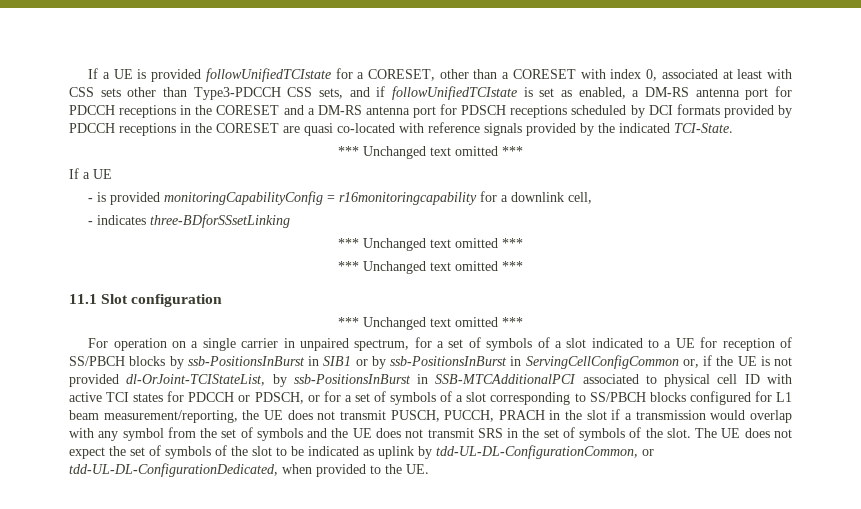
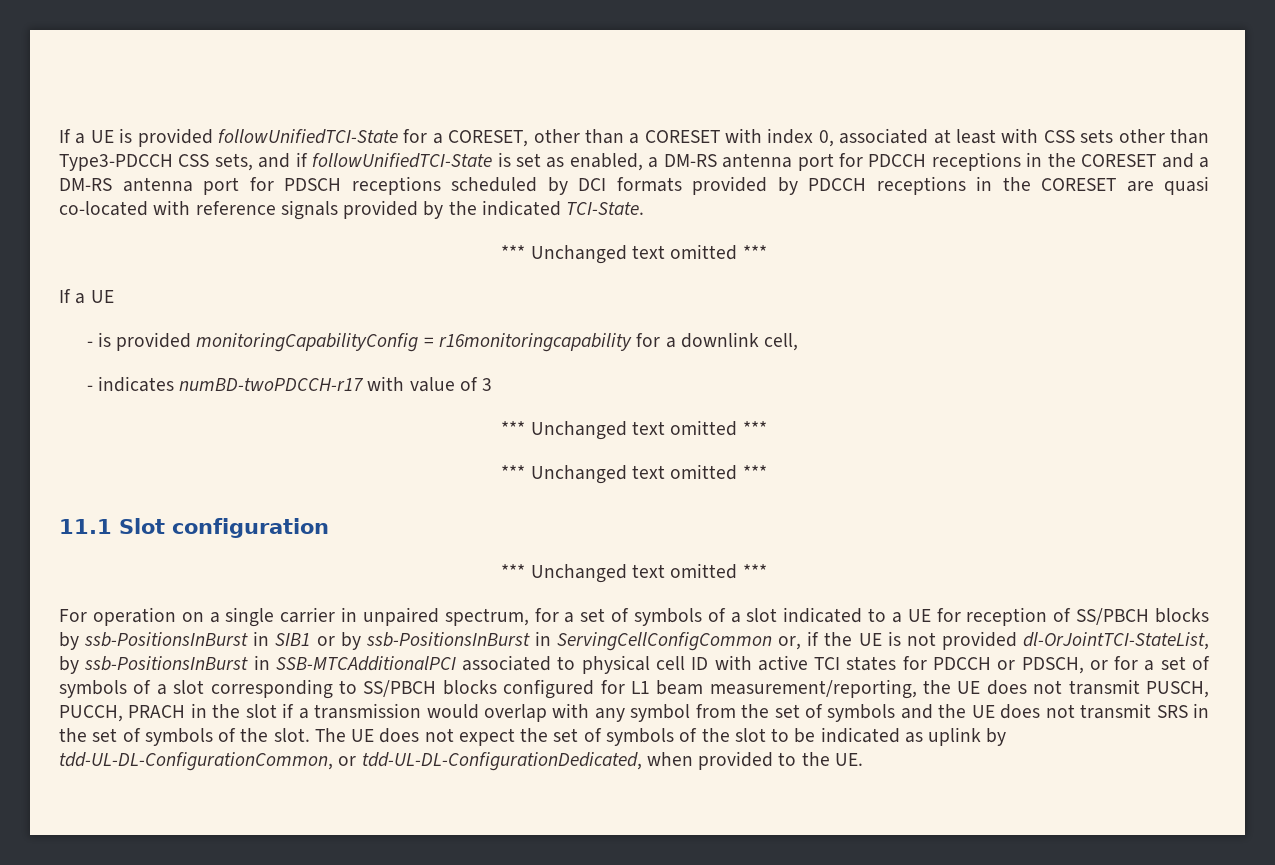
- If a UE is provided followUnifiedTCIstate for a CORESET, other than a CORESET with index 0, associated at least with CSS sets other than Type3-PDCCH CSS sets, and if followUnifiedTCIstate is set as enabled, a DM-RS antenna port for PDCCH receptions in the CORESET and a DM-RS antenna port for PDSCH receptions scheduled by DCI formats provided by PDCCH receptions in the CORESET are quasi co-located with reference signals provided by the indicated TCI-State.
+ If a UE is provided followUnifiedTCI-State for a CORESET, other than a CORESET with index 0, associated at least with CSS sets other than Type3-PDCCH CSS sets, and if followUnifiedTCI-State is set as enabled, a DM-RS antenna port for PDCCH receptions in the CORESET and a DM-RS antenna port for PDSCH receptions scheduled by DCI formats provided by PDCCH receptions in the CORESET are quasi co-located with reference signals provided by the indicated TCI-State.
- - indicates three-BDforSSsetLinking
+ - indicates numBD-twoPDCCH-r17 with value of 3
- For operation on a single carrier in unpaired spectrum, for a set of symbols of a slot indicated to a UE for reception of SS/PBCH blocks by ssb-PositionsInBurst in SIB1 or by ssb-PositionsInBurst in ServingCellConfigCommon or, if the UE is not provided dl-OrJoint-TCIStateList, by ssb-PositionsInBurst in SSB-MTCAdditionalPCI associated to physical cell ID with active TCI states for PDCCH or PDSCH, or for a set of symbols of a slot corresponding to SS/PBCH blocks configured for L1 beam measurement/reporting, the UE does not transmit PUSCH, PUCCH, PRACH in the slot if a transmission would overlap with any symbol from the set of symbols and the UE does not transmit SRS in the set of symbols of the slot.
+ For operation on a single carrier in unpaired spectrum, for a set of symbols of a slot indicated to a UE for reception of SS/PBCH blocks by ssb-PositionsInBurst in SIB1 or by ssb-PositionsInBurst in ServingCellConfigCommon or, if the UE is not provided dl-OrJointTCI-StateList, by ssb-PositionsInBurst in SSB-MTCAdditionalPCI associated to physical cell ID with active TCI states for PDCCH or PDSCH, or for a set of symbols of a slot corresponding to SS/PBCH blocks configured for L1 beam measurement/reporting, the UE does not transmit PUSCH, PUCCH, PRACH in the slot if a transmission would overlap with any symbol from the set of symbols and the UE does not transmit SRS in the set of symbols of the slot.

